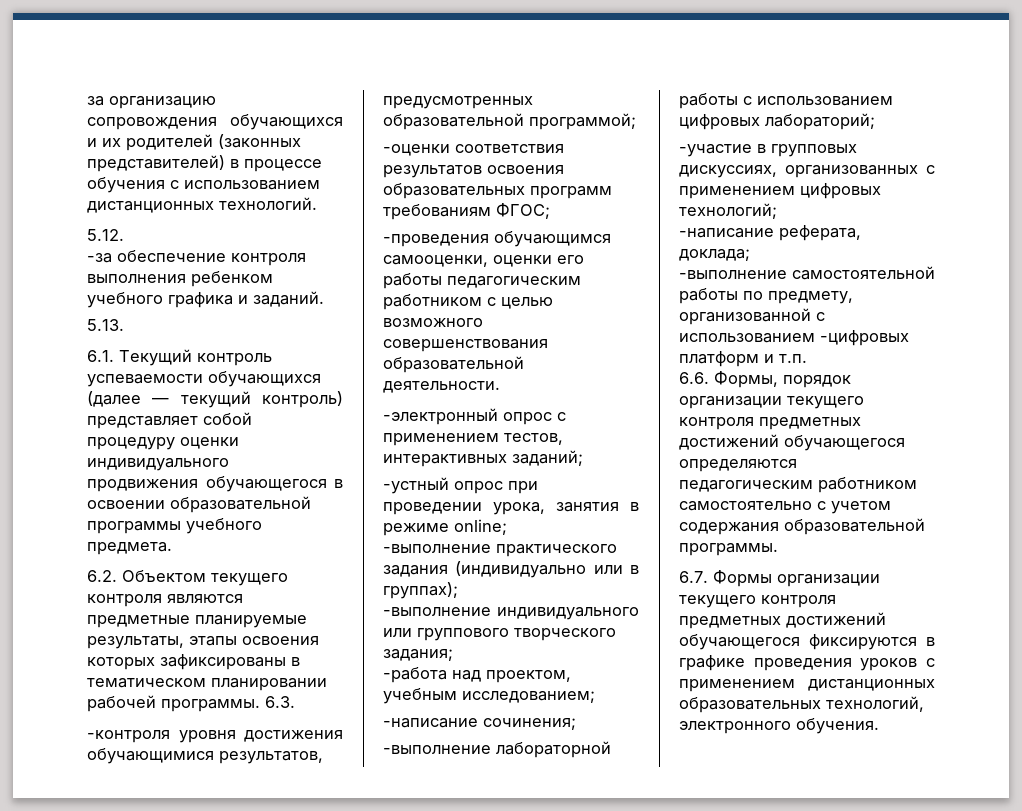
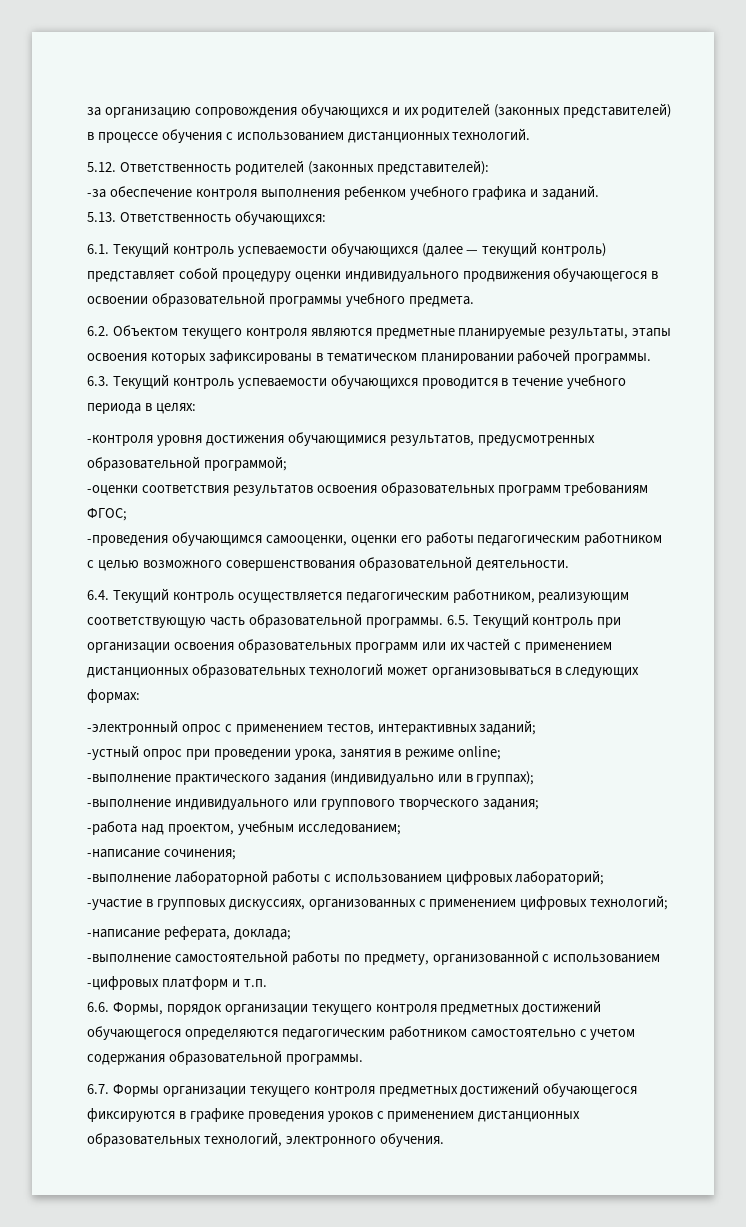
- 5.12.
+ 5.12. Ответственность родителей (законных представителей):
- 5.13.
+ 5.13. Ответственность обучающихся:
- 6.3.
+ 6.3. Текущий контроль успеваемости обучающихся проводится в течение учебного периода в целях:
+ 6.4. Текущий контроль осуществляется педагогическим работником, реализующим соответствующую часть образовательной программы. 6.5. Текущий контроль при организации освоения образовательных программ или их частей с применением дистанционных образовательных технологий может организовываться в следующих формах:

